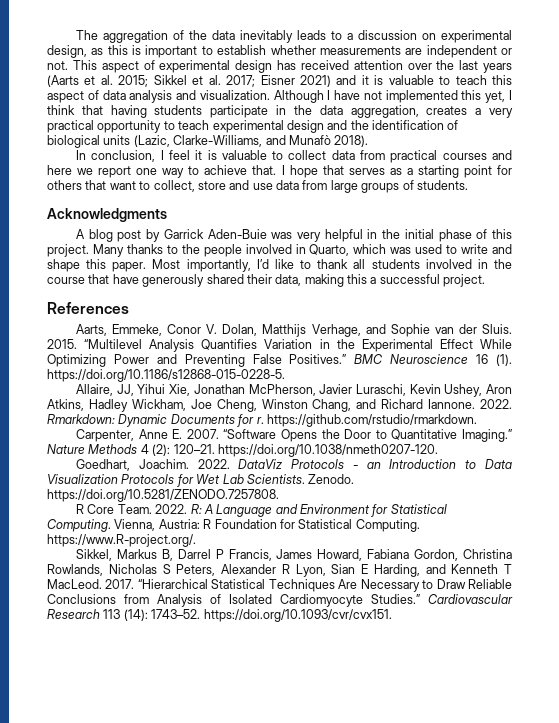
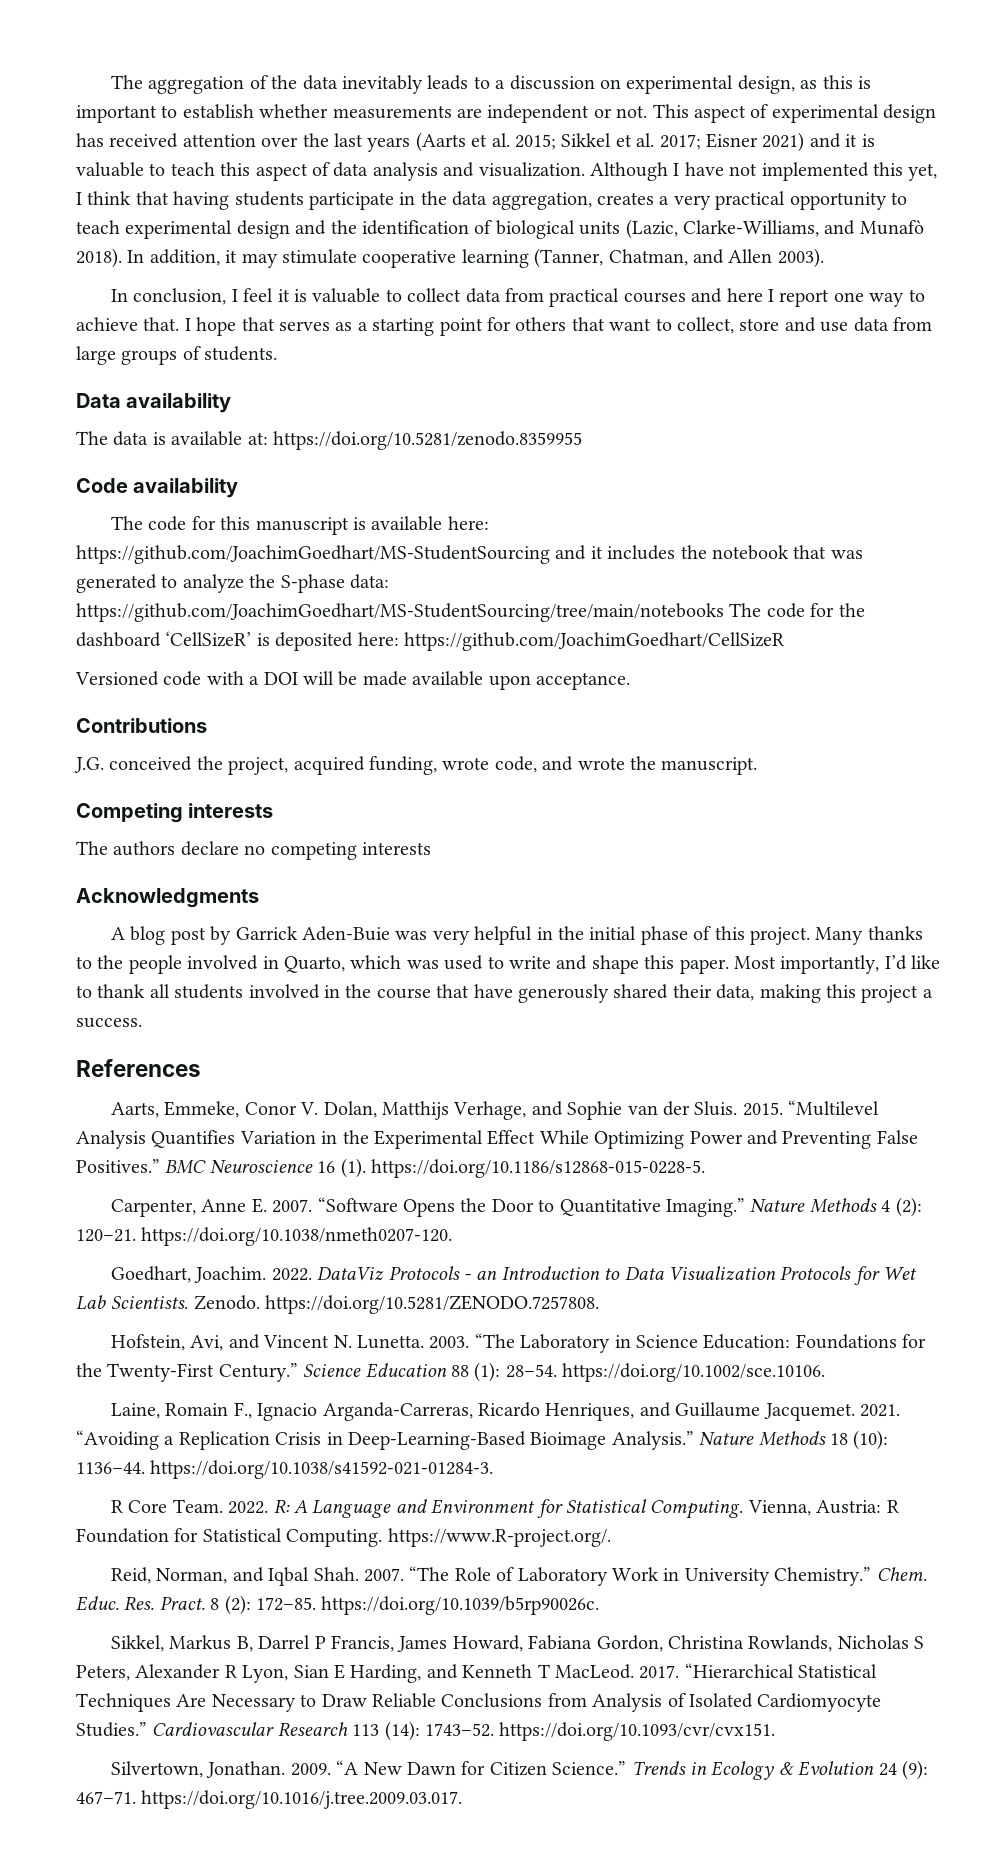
+ In addition, it may stimulate cooperative learning (Tanner, Chatman, and Allen 2003).
- In conclusion, I feel it is valuable to collect data from practical courses and here we report one way to achieve that.
+ In conclusion, I feel it is valuable to collect data from practical courses and here I report one way to achieve that.
+ Data availability
+ The data is available at: https://doi.org/10.5281/zenodo.8359955
+ Code availability
+ The code for this manuscript is available here: https://github.com/JoachimGoedhart/MS-StudentSourcing and it includes the notebook that was generated to analyze the S-phase data: https://github.com/JoachimGoedhart/MS-StudentSourcing/tree/main/notebooks The code for the dashboard ‘CellSizeR’ is deposited here: https://github.com/JoachimGoedhart/CellSizeR
+ Versioned code with a DOI will be made available upon acceptance.
+ Contributions
+ J.G. conceived the project, acquired funding, wrote code, and wrote the manuscript.
+ Competing interests
+ The authors declare no competing interests
- Most importantly, I’d like to thank all students involved in the course that have generously shared their data, making this a successful project.
+ Most importantly, I’d like to thank all students involved in the course that have generously shared their data, making this project a success.
- Allaire, JJ, Yihui Xie, Jonathan McPherson, Javier Luraschi, Kevin Ushey, Aron Atkins, Hadley Wickham, Joe Cheng, Winston Chang, and Richard Iannone. 2022. Rmarkdown: Dynamic Documents for r. https://github.com/rstudio/rmarkdown.
+ Hofstein, Avi, and Vincent N. Lunetta. 2003. “The Laboratory in Science Education: Foundations for the Twenty-First Century.” Science Education 88 (1): 28–54. https://doi.org/10.1002/sce.10106.
+ Laine, Romain F., Ignacio Arganda-Carreras, Ricardo Henriques, and Guillaume Jacquemet. 2021. “Avoiding a Replication Crisis in Deep-Learning-Based Bioimage Analysis.” Nature Methods 18 (10): 1136–44. https://doi.org/10.1038/s41592-021-01284-3.
+ Reid, Norman, and Iqbal Shah. 2007. “The Role of Laboratory Work in University Chemistry.” Chem. Educ. Res. Pract. 8 (2): 172–85. https://doi.org/10.1039/b5rp90026c.
+ Silvertown, Jonathan. 2009. “A New Dawn for Citizen Science.” Trends in Ecology & Evolution 24 (9): 467–71. https://doi.org/10.1016/j.tree.2009.03.017.

